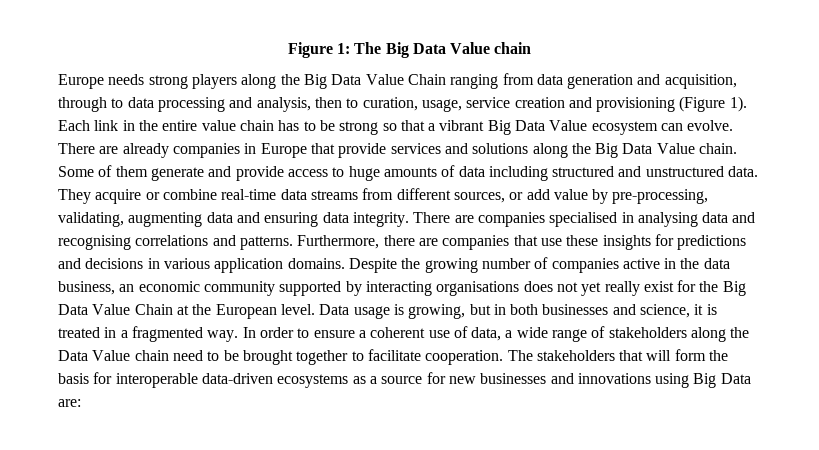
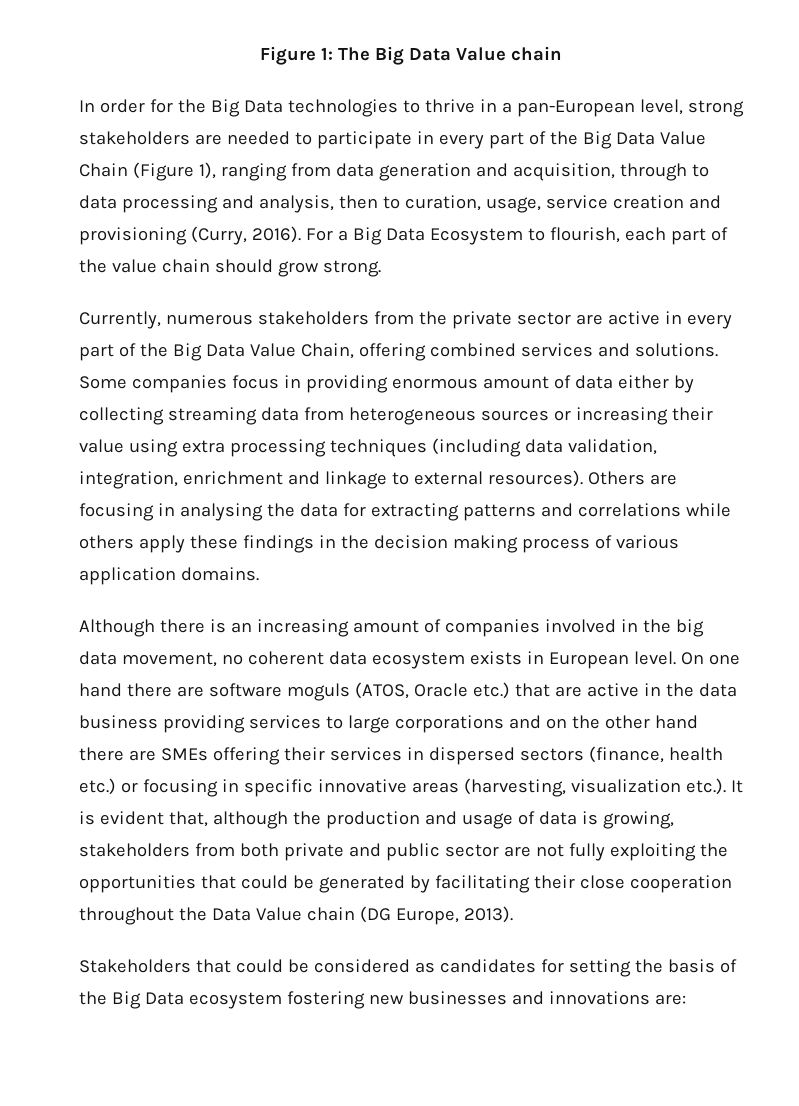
- Europe needs strong players along the Big Data Value Chain ranging from data generation and acquisition, through to data processing and analysis, then to curation, usage, service creation and provisioning (Figure 1). Each link in the entire value chain has to be strong so that a vibrant Big Data Value ecosystem can evolve. There are already companies in Europe that provide services and solutions along the Big Data Value chain. Some of them generate and provide access to huge amounts of data including structured and unstructured data. They acquire or combine real-time data streams from different sources, or add value by pre-processing, validating, augmenting data and ensuring data integrity. There are companies specialised in analysing data and recognising correlations and patterns. Furthermore, there are companies that use these insights for predictions and decisions in various application domains. Despite the growing number of companies active in the data business, an economic community supported by interacting organisations does not yet really exist for the Big Data Value Chain at the European level. Data usage is growing, but in both businesses and science, it is treated in a fragmented way. In order to ensure a coherent use of data, a wide range of stakeholders along the Data Value chain need to be brought together to facilitate cooperation. The stakeholders that will form the basis for interoperable data-driven ecosystems as a source for new businesses and innovations using Big Data are:
+ In order for the Big Data technologies to thrive in a pan-European level, strong stakeholders are needed to participate in every part of the Big Data Value Chain (Figure 1), ranging from data generation and acquisition, through to data processing and analysis, then to curation, usage, service creation and provisioning (Curry, 2016). For a Big Data Ecosystem to flourish, each part of the value chain should grow strong.
+ Currently, numerous stakeholders from the private sector are active in every part of the Big Data Value Chain, offering combined services and solutions. Some companies focus in providing enormous amount of data either by collecting streaming data from heterogeneous sources or increasing their value using extra processing techniques (including data validation, integration, enrichment and linkage to external resources). Others are focusing in analysing the data for extracting patterns and correlations while others apply these findings in the decision making process of various application domains.
+ Although there is an increasing amount of companies involved in the big data movement, no coherent data ecosystem exists in European level. On one hand there are software moguls (ATOS, Oracle etc.) that are active in the data business providing services to large corporations and on the other hand there are SMEs offering their services in dispersed sectors (finance, health etc.) or focusing in specific innovative areas (harvesting, visualization etc.). It is evident that, although the production and usage of data is growing, stakeholders from both private and public sector are not fully exploiting the opportunities that could be generated by facilitating their close cooperation throughout the Data Value chain (DG Europe, 2013).
+ Stakeholders that could be considered as candidates for setting the basis of the Big Data ecosystem fostering new businesses and innovations are:

